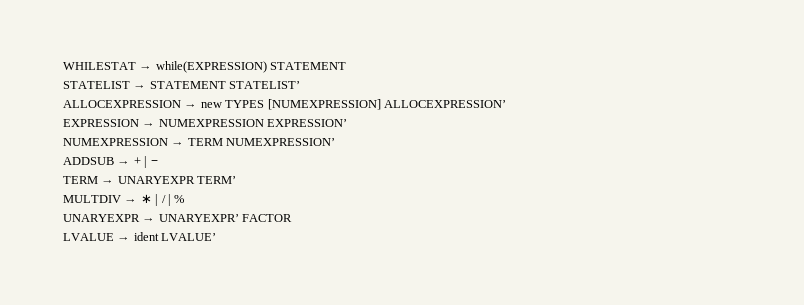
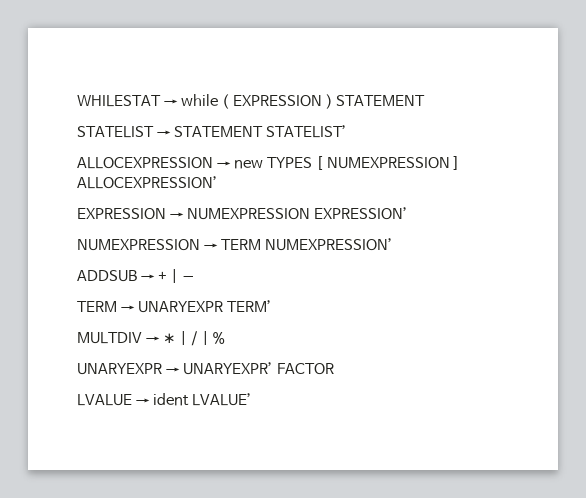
- WHILESTAT → while(EXPRESSION) STATEMENT
+ WHILESTAT → while ( EXPRESSION ) STATEMENT
- ALLOCEXPRESSION → new TYPES [NUMEXPRESSION] ALLOCEXPRESSION’
+ ALLOCEXPRESSION → new TYPES [ NUMEXPRESSION ] ALLOCEXPRESSION’

